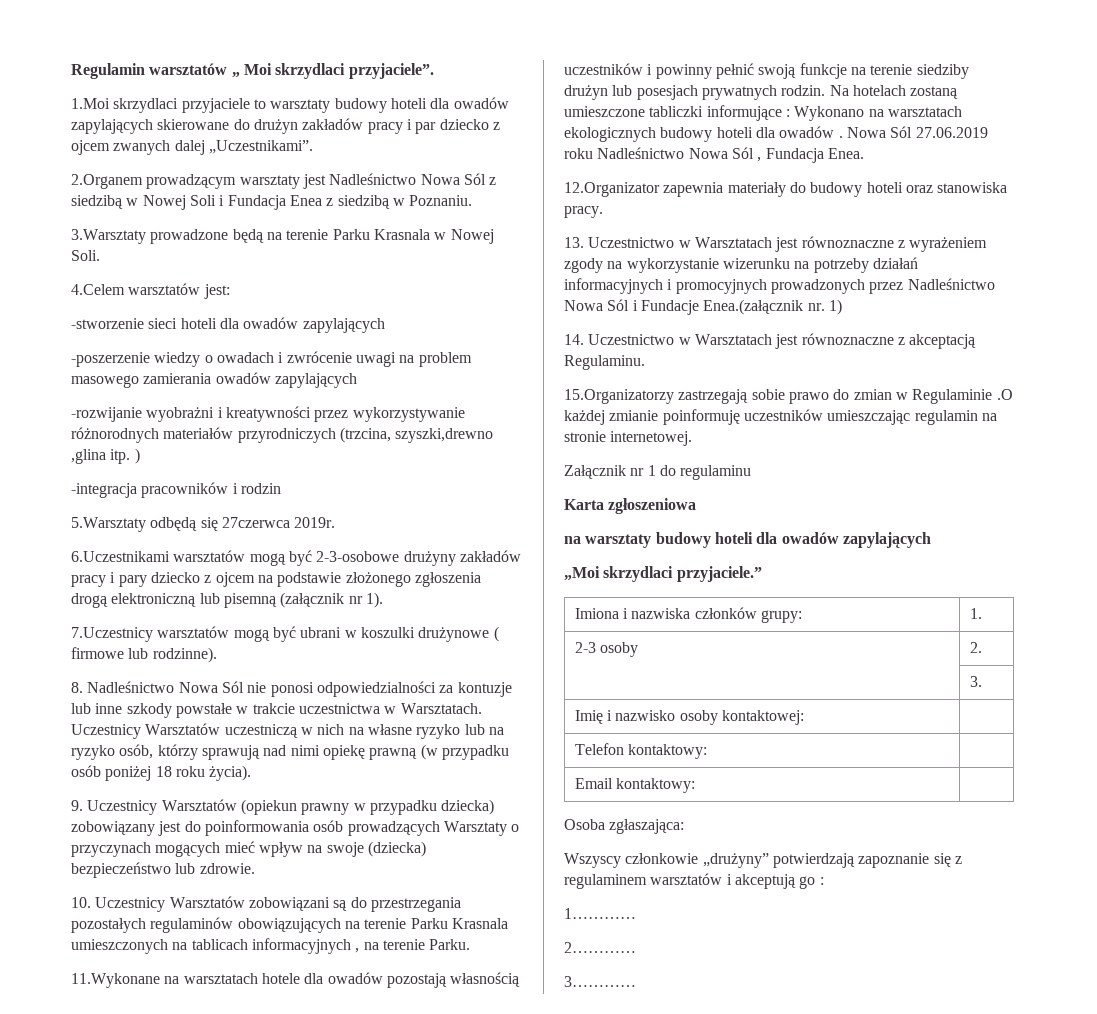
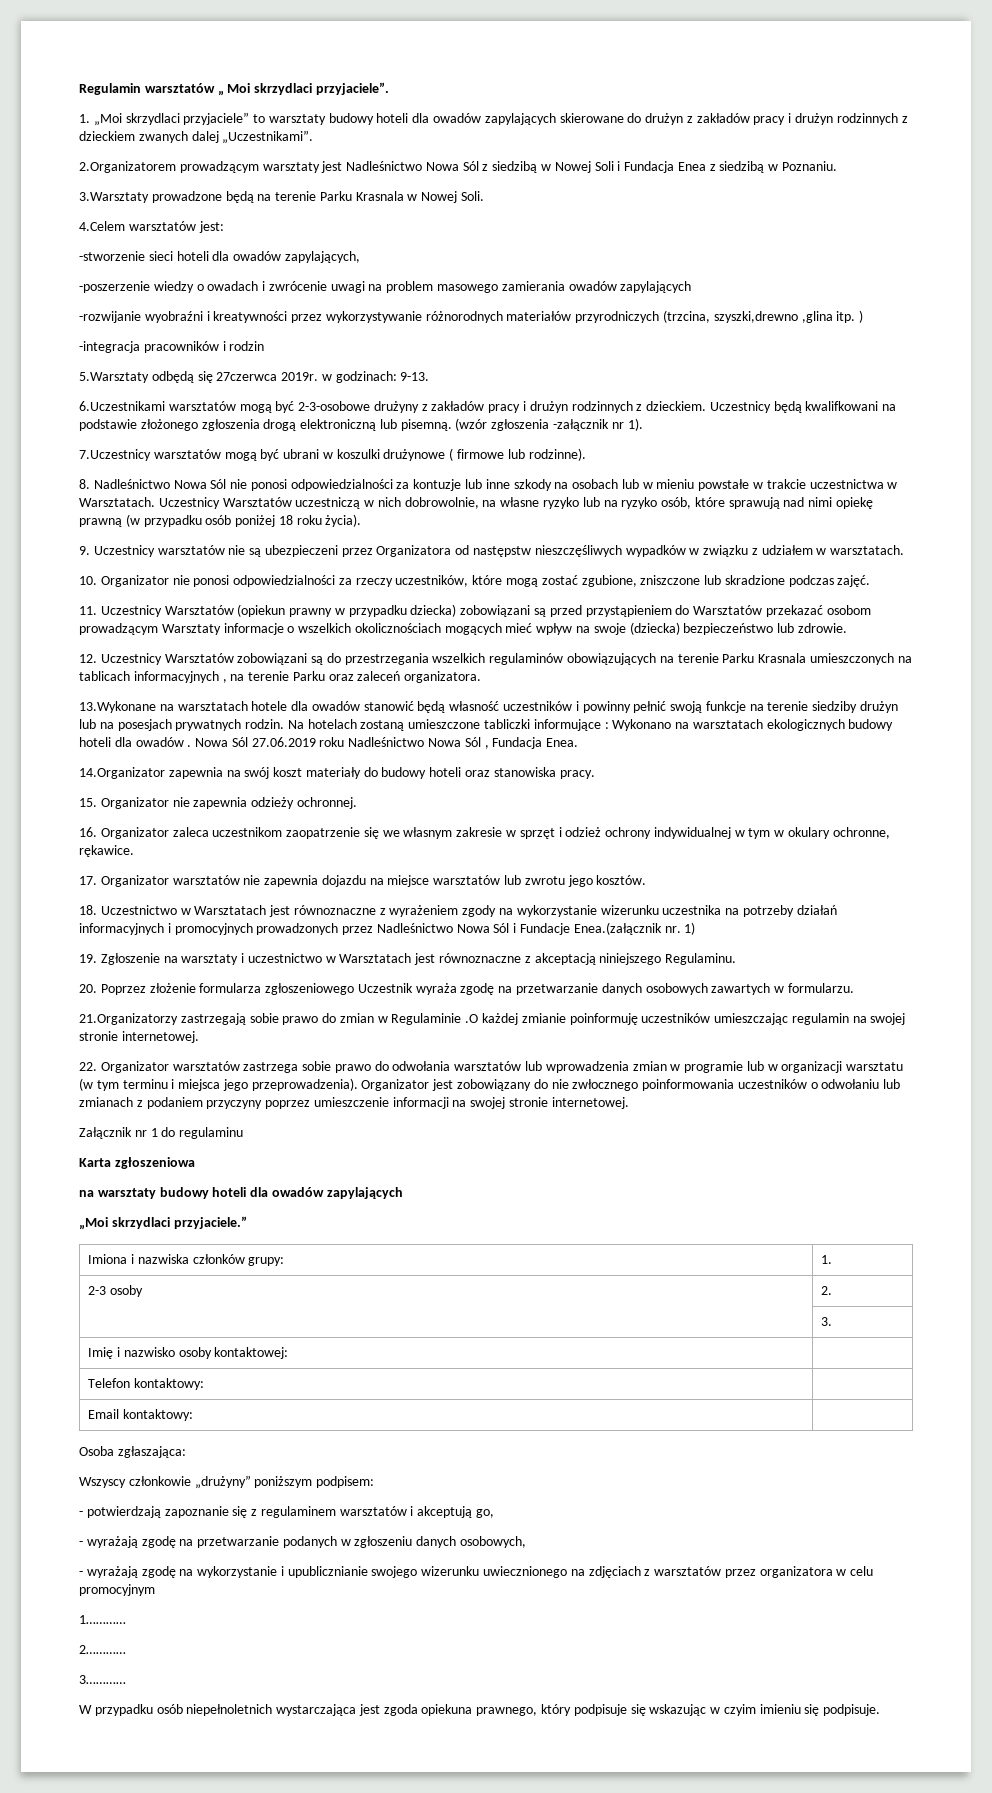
- 1.Moi skrzydlaci przyjaciele to warsztaty budowy hoteli dla owadów zapylających skierowane do drużyn zakładów pracy i par dziecko z ojcem zwanych dalej „Uczestnikami”.
+ 1. „Moi skrzydlaci przyjaciele” to warsztaty budowy hoteli dla owadów zapylających skierowane do drużyn z zakładów pracy i drużyn rodzinnych z dzieckiem zwanych dalej „Uczestnikami”.
- 2.Organem prowadzącym warsztaty jest Nadleśnictwo Nowa Sól z siedzibą w Nowej Soli i Fundacja Enea z siedzibą w Poznaniu.
+ 2.Organizatorem prowadzącym warsztaty jest Nadleśnictwo Nowa Sól z siedzibą w Nowej Soli i Fundacja Enea z siedzibą w Poznaniu.
- -stworzenie sieci hoteli dla owadów zapylających
+ -stworzenie sieci hoteli dla owadów zapylających,
- -rozwijanie wyobrażni i kreatywności przez wykorzystywanie różnorodnych materiałów przyrodniczych (trzcina, szyszki,drewno ,glina itp. )
+ -rozwijanie wyobraźni i kreatywności przez wykorzystywanie różnorodnych materiałów przyrodniczych (trzcina, szyszki,drewno ,glina itp. )
- 5.Warsztaty odbędą się 27czerwca 2019r.
+ 5.Warsztaty odbędą się 27czerwca 2019r. w godzinach: 9-13.
- 6.Uczestnikami warsztatów mogą być 2-3-osobowe drużyny zakładów pracy i pary dziecko z ojcem na podstawie złożonego zgłoszenia drogą elektroniczną lub pisemną (załącznik nr 1).
+ 6.Uczestnikami warsztatów mogą być 2-3-osobowe drużyny z zakładów pracy i drużyn rodzinnych z dzieckiem. Uczestnicy będą kwalifkowani na podstawie złożonego zgłoszenia drogą elektroniczną lub pisemną. (wzór zgłoszenia -załącznik nr 1).
- 8. Nadleśnictwo Nowa Sól nie ponosi odpowiedzialności za kontuzje lub inne szkody powstałe w trakcie uczestnictwa w Warsztatach.
+ 8. Nadleśnictwo Nowa Sól nie ponosi odpowiedzialności za kontuzje lub inne szkody na osobach lub w mieniu powstałe w trakcie uczestnictwa w Warsztatach.
- Uczestnicy Warsztatów uczestniczą w nich na własne ryzyko lub na ryzyko osób, którzy sprawują nad nimi opiekę prawną (w przypadku osób poniżej 18 roku życia).
+ Uczestnicy Warsztatów uczestniczą w nich dobrowolnie, na własne ryzyko lub na ryzyko osób, które sprawują nad nimi opiekę prawną (w przypadku osób poniżej 18 roku życia).
- 9. Uczestnicy Warsztatów (opiekun prawny w przypadku dziecka) zobowiązany jest do poinformowania osób prowadzących Warsztaty o przyczynach mogących mieć wpływ na swoje (dziecka) bezpieczeństwo lub zdrowie.
+ 9. Uczestnicy warsztatów nie są ubezpieczeni przez Organizatora od następstw nieszczęśliwych wypadków w związku z udziałem w warsztatach.
+ 10. Organizator nie ponosi odpowiedzialności za rzeczy uczestników, które mogą zostać zgubione, zniszczone lub skradzione podczas zajęć.
+ 11. Uczestnicy Warsztatów (opiekun prawny w przypadku dziecka) zobowiązani są przed przystąpieniem do Warsztatów przekazać osobom prowadzącym Warsztaty informacje o wszelkich okolicznościach mogących mieć wpływ na swoje (dziecka) bezpieczeństwo lub zdrowie.
- 10. Uczestnicy Warsztatów zobowiązani są do przestrzegania pozostałych regulaminów obowiązujących na terenie Parku Krasnala umieszczonych na tablicach informacyjnych , na terenie Parku.
- 11.Wykonane na warsztatach hotele dla owadów pozostają własnością uczestników i powinny pełnić swoją funkcje na terenie siedziby drużyn lub posesjach prywatnych rodzin.
+ 12. Uczestnicy Warsztatów zobowiązani są do przestrzegania wszelkich regulaminów obowiązujących na terenie Parku Krasnala umieszczonych na tablicach informacyjnych , na terenie Parku oraz zaleceń organizatora.
+ 13.Wykonane na warsztatach hotele dla owadów stanowić będą własność uczestników i powinny pełnić swoją funkcje na terenie siedziby drużyn lub na posesjach prywatnych rodzin.
- 12.Organizator zapewnia materiały do budowy hoteli oraz stanowiska pracy.
+ 14.Organizator zapewnia na swój koszt materiały do budowy hoteli oraz stanowiska pracy.
- 13. Uczestnictwo w Warsztatach jest równoznaczne z wyrażeniem zgody na wykorzystanie wizerunku na potrzeby działań informacyjnych i promocyjnych prowadzonych przez Nadleśnictwo Nowa Sól i Fundacje Enea.(załącznik nr. 1)
+ 15. Organizator nie zapewnia odzieży ochronnej.
+ 16. Organizator zaleca uczestnikom zaopatrzenie się we własnym zakresie w sprzęt i odzież ochrony indywidualnej w tym w okulary ochronne, rękawice.
+ 17. Organizator warsztatów nie zapewnia dojazdu na miejsce warsztatów lub zwrotu jego kosztów.
+ 18. Uczestnictwo w Warsztatach jest równoznaczne z wyrażeniem zgody na wykorzystanie wizerunku uczestnika na potrzeby działań informacyjnych i promocyjnych prowadzonych przez Nadleśnictwo Nowa Sól i Fundacje Enea.(załącznik nr. 1)
- 14. Uczestnictwo w Warsztatach jest równoznaczne z akceptacją Regulaminu.
+ 19. Zgłoszenie na warsztaty i uczestnictwo w Warsztatach jest równoznaczne z akceptacją niniejszego Regulaminu.
- 15.Organizatorzy zastrzegają sobie prawo do zmian w Regulaminie .O każdej zmianie poinformuję uczestników umieszczając regulamin na stronie internetowej.
+ 20. Poprzez złożenie formularza zgłoszeniowego Uczestnik wyraża zgodę na przetwarzanie danych osobowych zawartych w formularzu.
+ 21.Organizatorzy zastrzegają sobie prawo do zmian w Regulaminie .O każdej zmianie poinformuję uczestników umieszczając regulamin na swojej stronie internetowej.
+ 22. Organizator warsztatów zastrzega sobie prawo do odwołania warsztatów lub wprowadzenia zmian w programie lub w organizacji warsztatu (w tym terminu i miejsca jego przeprowadzenia). Organizator jest zobowiązany do nie zwłocznego poinformowania uczestników o odwołaniu lub zmianach z podaniem przyczyny poprzez umieszczenie informacji na swojej stronie internetowej.
- Wszyscy członkowie „drużyny” potwierdzają zapoznanie się z regulaminem warsztatów i akceptują go :
+ Wszyscy członkowie „drużyny” poniższym podpisem:
+ - potwierdzają zapoznanie się z regulaminem warsztatów i akceptują go,
+ - wyrażają zgodę na przetwarzanie podanych w zgłoszeniu danych osobowych,
+ - wyrażają zgodę na wykorzystanie i upublicznianie swojego wizerunku uwiecznionego na zdjęciach z warsztatów przez organizatora w celu promocyjnym
  1…………
  2…………
  3…………
+ W przypadku osób niepełnoletnich wystarczająca jest zgoda opiekuna prawnego, który podpisuje się wskazując w czyim imieniu się podpisuje.

